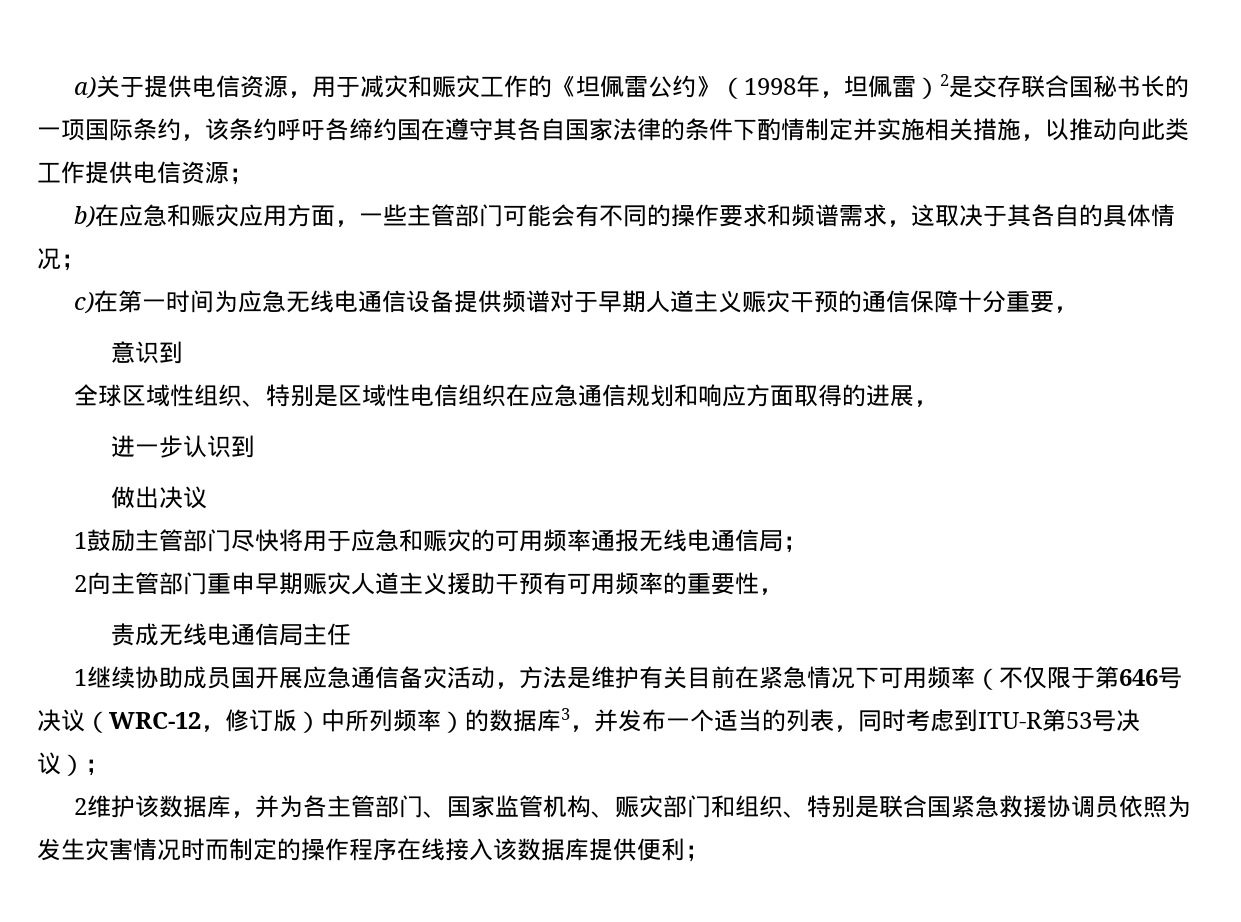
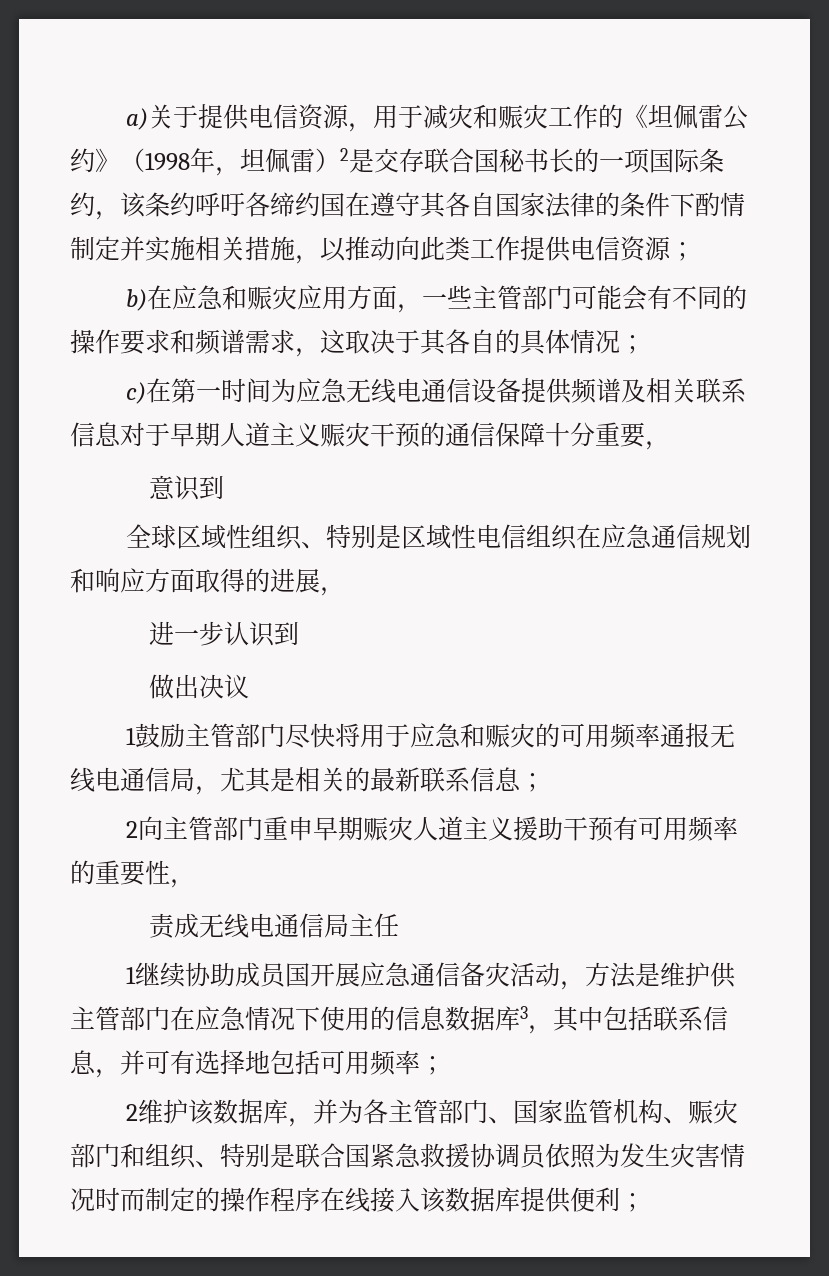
- c)在第一时间为应急无线电通信设备提供频谱对于早期人道主义赈灾干预的通信保障十分重要，
+ c)在第一时间为应急无线电通信设备提供频谱及相关联系信息对于早期人道主义赈灾干预的通信保障十分重要，
- 1鼓励主管部门尽快将用于应急和赈灾的可用频率通报无线电通信局；
+ 1鼓励主管部门尽快将用于应急和赈灾的可用频率通报无线电通信局，尤其是相关的最新联系信息；
- 1继续协助成员国开展应急通信备灾活动，方法是维护有关目前在紧急情况下可用频率（不仅限于第646号决议（WRC-12，修订版）中所列频率）的数据库3，并发布一个适当的列表，同时考虑到ITU-R第53号决议）；
+ 1继续协助成员国开展应急通信备灾活动，方法是维护供主管部门在应急情况下使用的信息数据库3，其中包括联系信息，并可有选择地包括可用频率；

